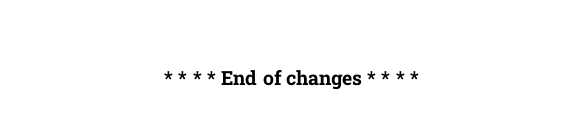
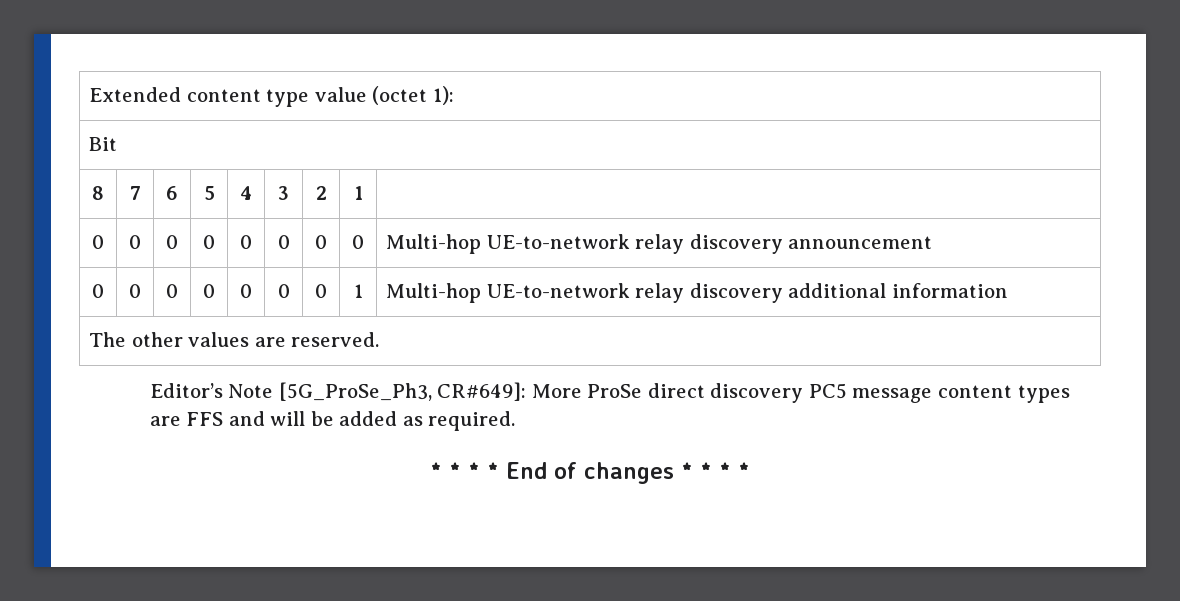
+ Extended content type value (octet 1):
+ Bit
+ 8 | 7 | 6 | 5 | 4 | 3 | 2 | 1 |
+ 0 | 0 | 0 | 0 | 0 | 0 | 0 | 0 | Multi-hop UE-to-network relay discovery announcement
+ 0 | 0 | 0 | 0 | 0 | 0 | 0 | 1 | Multi-hop UE-to-network relay discovery additional information
+ The other values are reserved.
+ Editor’s Note [5G_ProSe_Ph3, CR#649]: More ProSe direct discovery PC5 message content types are FFS and will be added as required.

